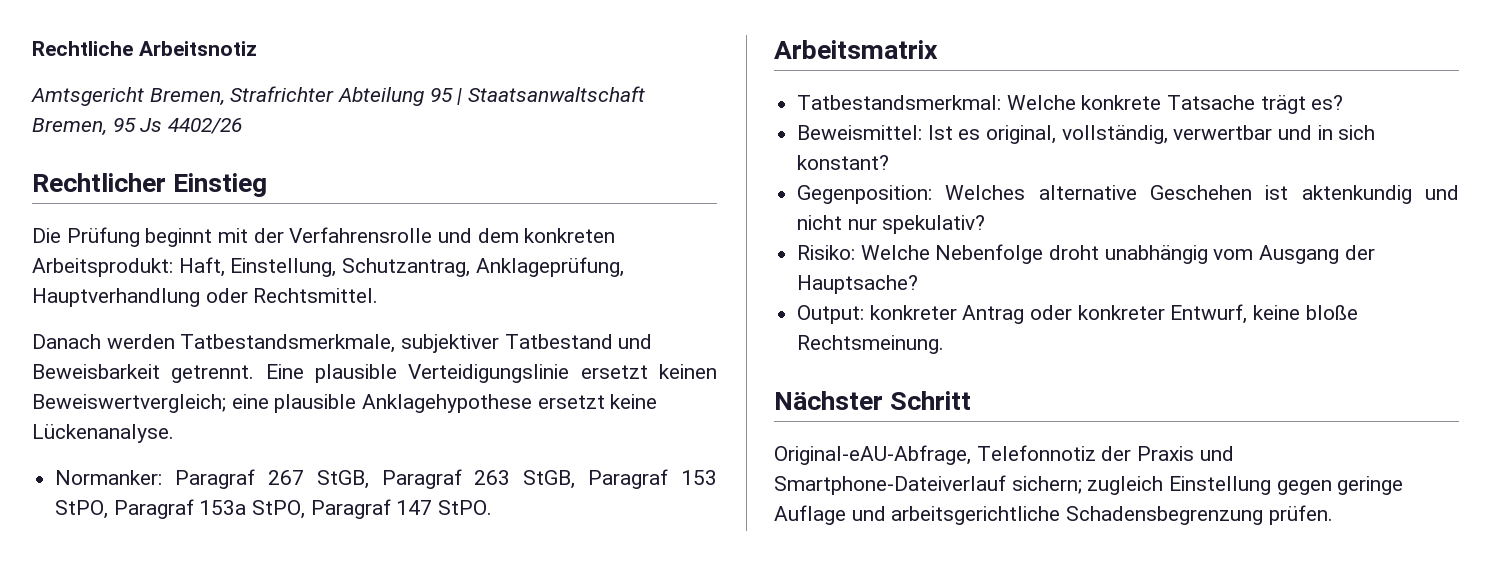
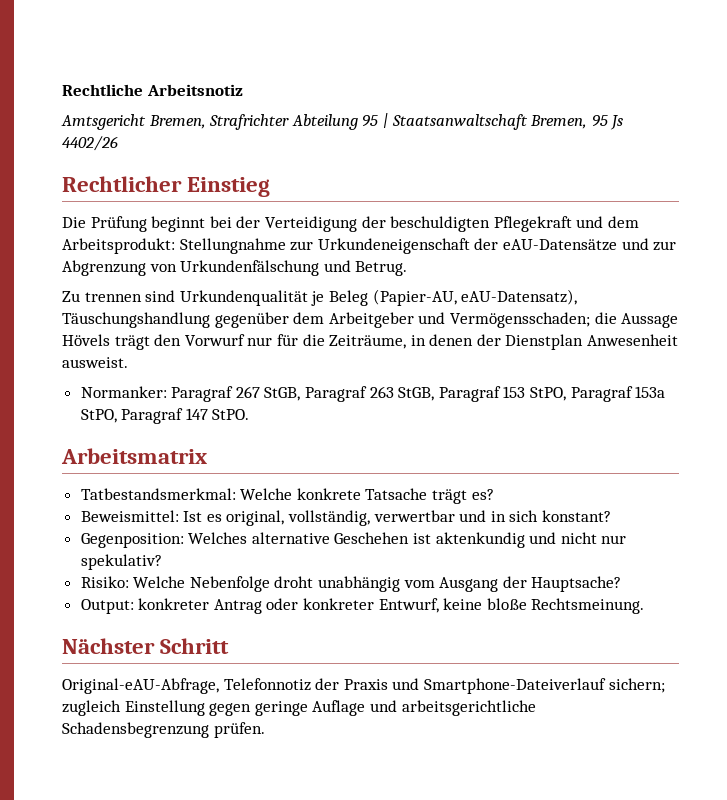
- Die Prüfung beginnt mit der Verfahrensrolle und dem konkreten Arbeitsprodukt: Haft, Einstellung, Schutzantrag, Anklageprüfung, Hauptverhandlung oder Rechtsmittel.
- Danach werden Tatbestandsmerkmale, subjektiver Tatbestand und Beweisbarkeit getrennt. Eine plausible Verteidigungslinie ersetzt keinen Beweiswertvergleich; eine plausible Anklagehypothese ersetzt keine Lückenanalyse.
+ Die Prüfung beginnt bei der Verteidigung der beschuldigten Pflegekraft und dem Arbeitsprodukt: Stellungnahme zur Urkundeneigenschaft der eAU-Datensätze und zur Abgrenzung von Urkundenfälschung und Betrug.
+ Zu trennen sind Urkundenqualität je Beleg (Papier-AU, eAU-Datensatz), Täuschungshandlung gegenüber dem Arbeitgeber und Vermögensschaden; die Aussage Hövels trägt den Vorwurf nur für die Zeiträume, in denen der Dienstplan Anwesenheit ausweist.

